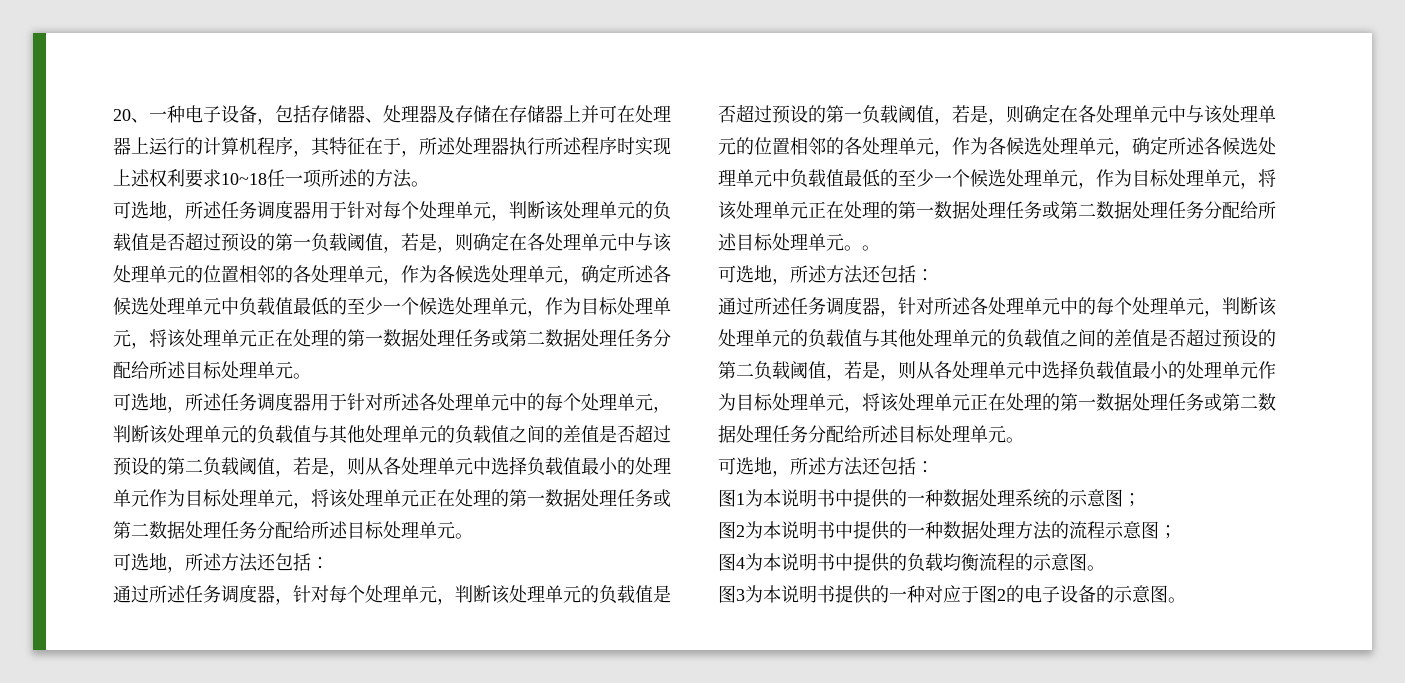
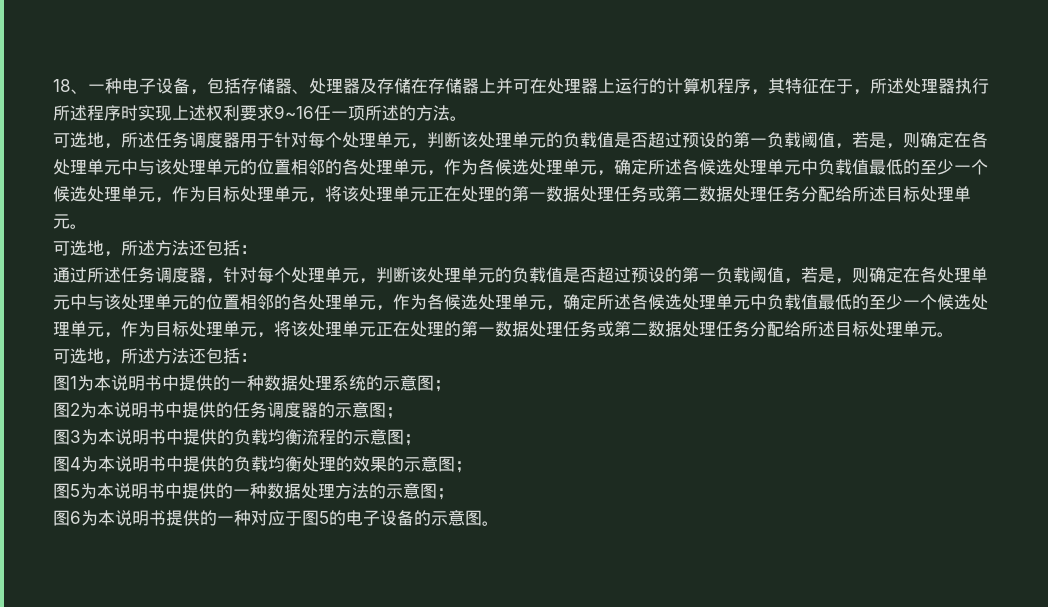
- 20、一种电子设备，包括存储器、处理器及存储在存储器上并可在处理器上运行的计算机程序，其特征在于，所述处理器执行所述程序时实现上述权利要求10~18任一项所述的方法。
+ 18、一种电子设备，包括存储器、处理器及存储在存储器上并可在处理器上运行的计算机程序，其特征在于，所述处理器执行所述程序时实现上述权利要求9~16任一项所述的方法。
- 可选地，所述任务调度器用于针对所述各处理单元中的每个处理单元，判断该处理单元的负载值与其他处理单元的负载值之间的差值是否超过预设的第二负载阈值，若是，则从各处理单元中选择负载值最小的处理单元作为目标处理单元，将该处理单元正在处理的第一数据处理任务或第二数据处理任务分配给所述目标处理单元。
- 通过所述任务调度器，针对每个处理单元，判断该处理单元的负载值是否超过预设的第一负载阈值，若是，则确定在各处理单元中与该处理单元的位置相邻的各处理单元，作为各候选处理单元，确定所述各候选处理单元中负载值最低的至少一个候选处理单元，作为目标处理单元，将该处理单元正在处理的第一数据处理任务或第二数据处理任务分配给所述目标处理单元。。
- 可选地，所述方法还包括：
- 通过所述任务调度器，针对所述各处理单元中的每个处理单元，判断该处理单元的负载值与其他处理单元的负载值之间的差值是否超过预设的第二负载阈值，若是，则从各处理单元中选择负载值最小的处理单元作为目标处理单元，将该处理单元正在处理的第一数据处理任务或第二数据处理任务分配给所述目标处理单元。
+ 通过所述任务调度器，针对每个处理单元，判断该处理单元的负载值是否超过预设的第一负载阈值，若是，则确定在各处理单元中与该处理单元的位置相邻的各处理单元，作为各候选处理单元，确定所述各候选处理单元中负载值最低的至少一个候选处理单元，作为目标处理单元，将该处理单元正在处理的第一数据处理任务或第二数据处理任务分配给所述目标处理单元。
- 图2为本说明书中提供的一种数据处理方法的流程示意图；
+ 图2为本说明书中提供的任务调度器的示意图；
+ 图3为本说明书中提供的负载均衡流程的示意图；
- 图4为本说明书中提供的负载均衡流程的示意图。
- 图3为本说明书提供的一种对应于图2的电子设备的示意图。
+ 图4为本说明书中提供的负载均衡处理的效果的示意图；
+ 图5为本说明书中提供的一种数据处理方法的示意图；
+ 图6为本说明书提供的一种对应于图5的电子设备的示意图。

